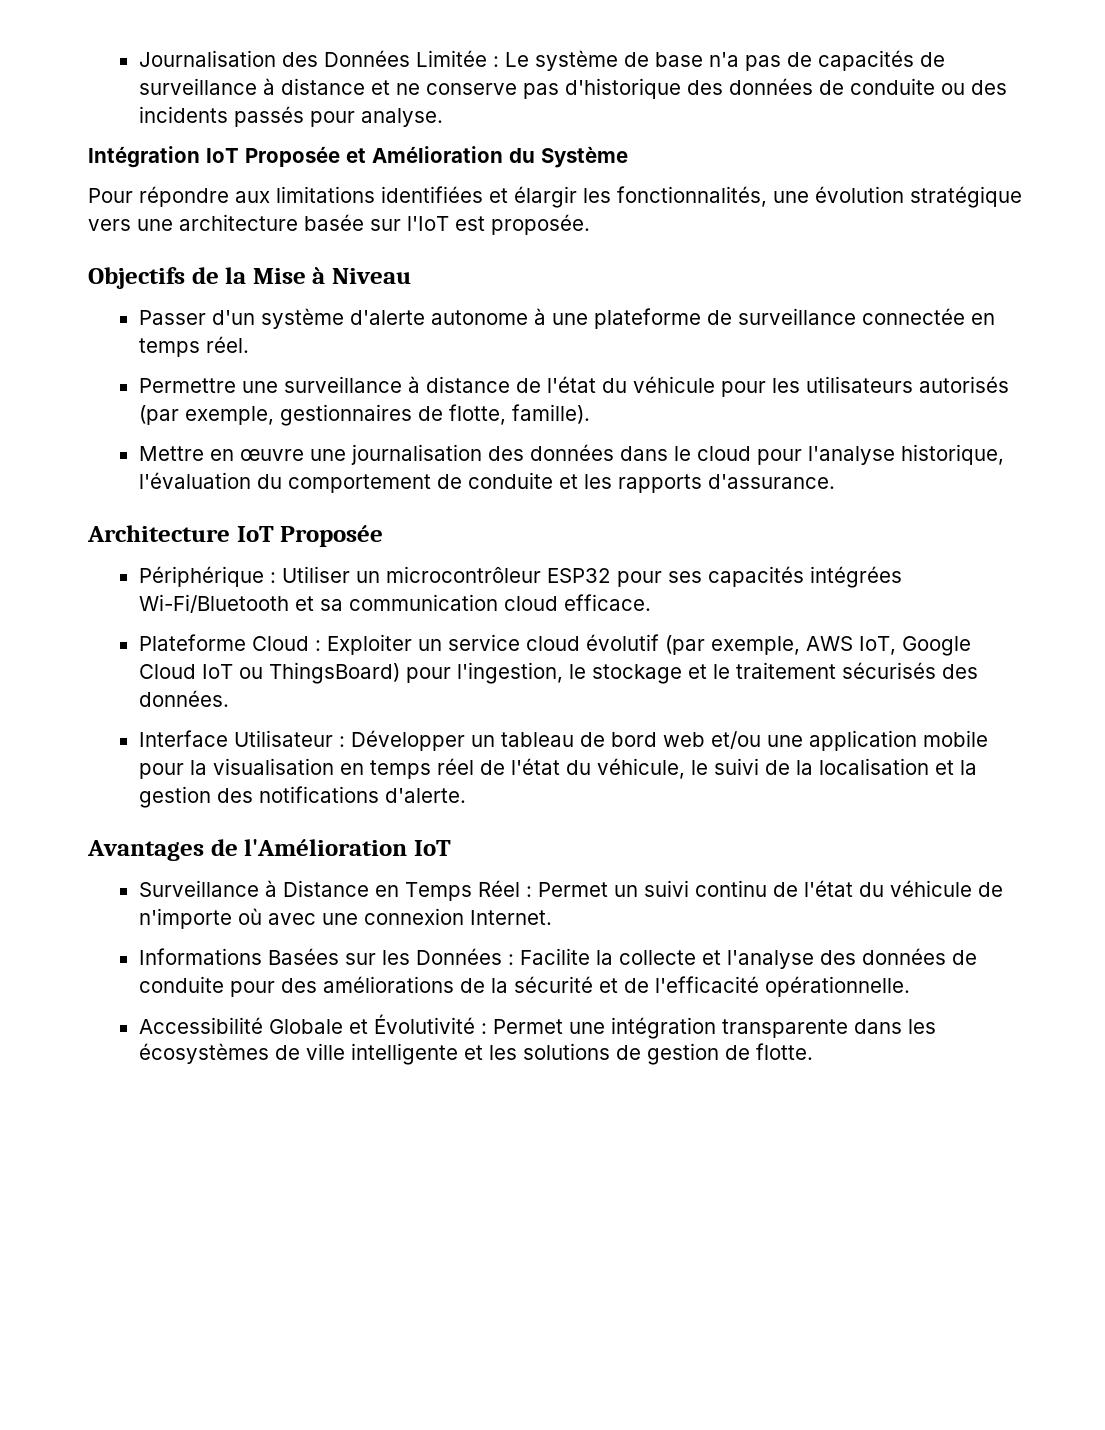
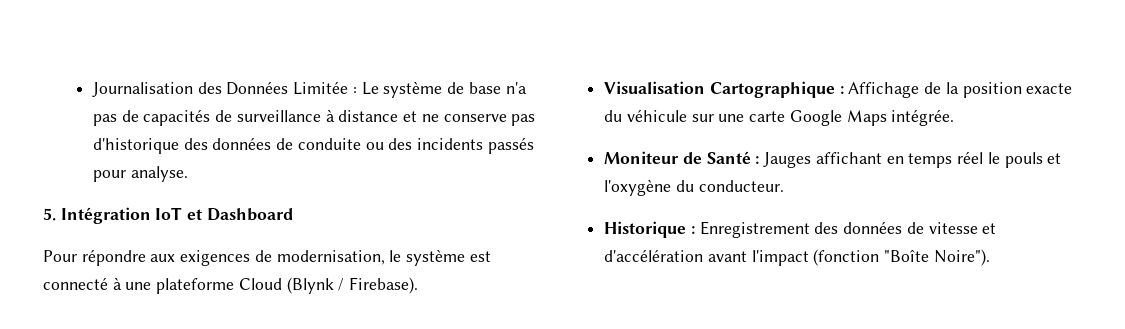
- Intégration IoT Proposée et Amélioration du Système
- Pour répondre aux limitations identifiées et élargir les fonctionnalités, une évolution stratégique vers une architecture basée sur l'IoT est proposée.
- Objectifs de la Mise à Niveau
- Passer d'un système d'alerte autonome à une plateforme de surveillance connectée en temps réel.
- Permettre une surveillance à distance de l'état du véhicule pour les utilisateurs autorisés (par exemple, gestionnaires de flotte, famille).
- Mettre en œuvre une journalisation des données dans le cloud pour l'analyse historique, l'évaluation du comportement de conduite et les rapports d'assurance.
- Architecture IoT Proposée
- Périphérique : Utiliser un microcontrôleur ESP32 pour ses capacités intégrées Wi-Fi/Bluetooth et sa communication cloud efficace.
- Plateforme Cloud : Exploiter un service cloud évolutif (par exemple, AWS IoT, Google Cloud IoT ou ThingsBoard) pour l'ingestion, le stockage et le traitement sécurisés des données.
- Interface Utilisateur : Développer un tableau de bord web et/ou une application mobile pour la visualisation en temps réel de l'état du véhicule, le suivi de la localisation et la gestion des notifications d'alerte.
- Avantages de l'Amélioration IoT
- Surveillance à Distance en Temps Réel : Permet un suivi continu de l'état du véhicule de n'importe où avec une connexion Internet.
- Informations Basées sur les Données : Facilite la collecte et l'analyse des données de conduite pour des améliorations de la sécurité et de l'efficacité opérationnelle.
- Accessibilité Globale et Évolutivité : Permet une intégration transparente dans les écosystèmes de ville intelligente et les solutions de gestion de flotte.
+ 5. Intégration IoT et Dashboard
+ Pour répondre aux exigences de modernisation, le système est connecté à une plateforme Cloud (Blynk / Firebase).
+ Visualisation Cartographique : Affichage de la position exacte du véhicule sur une carte Google Maps intégrée.
+ Moniteur de Santé : Jauges affichant en temps réel le pouls et l'oxygène du conducteur.
+ Historique : Enregistrement des données de vitesse et d'accélération avant l'impact (fonction "Boîte Noire").

